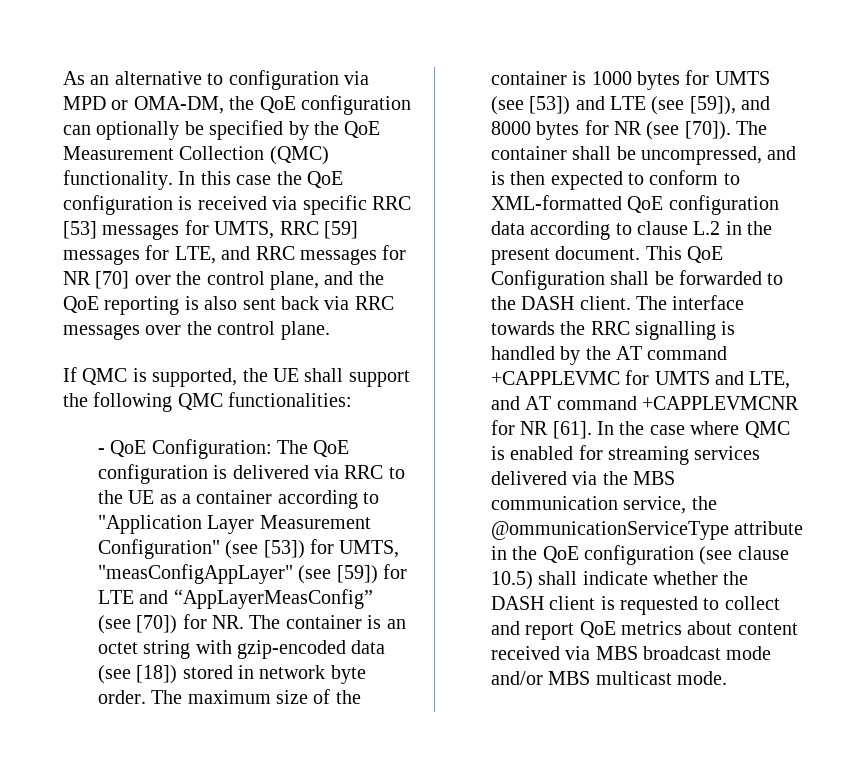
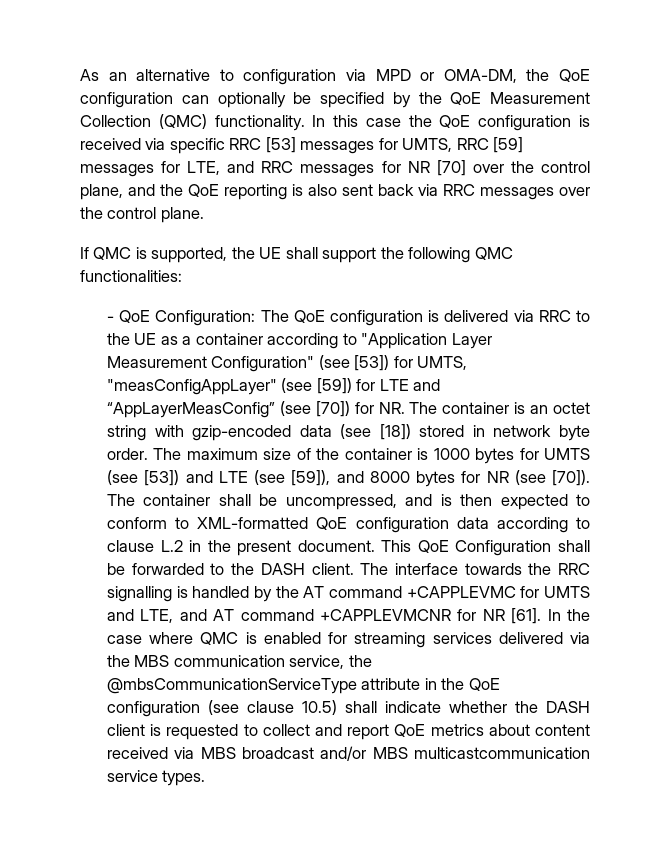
- In the case where QMC is enabled for streaming services delivered via the MBS communication service, the @ommunicationServiceType attribute in the QoE configuration (see clause 10.5) shall indicate whether the DASH client is requested to collect and report QoE metrics about content received via MBS broadcast mode and/or MBS multicast mode.
+ In the case where QMC is enabled for streaming services delivered via the MBS communication service, the @mbsCommunicationServiceType attribute in the QoE configuration (see clause 10.5) shall indicate whether the DASH client is requested to collect and report QoE metrics about content received via MBS broadcast and/or MBS multicastcommunication service types.

